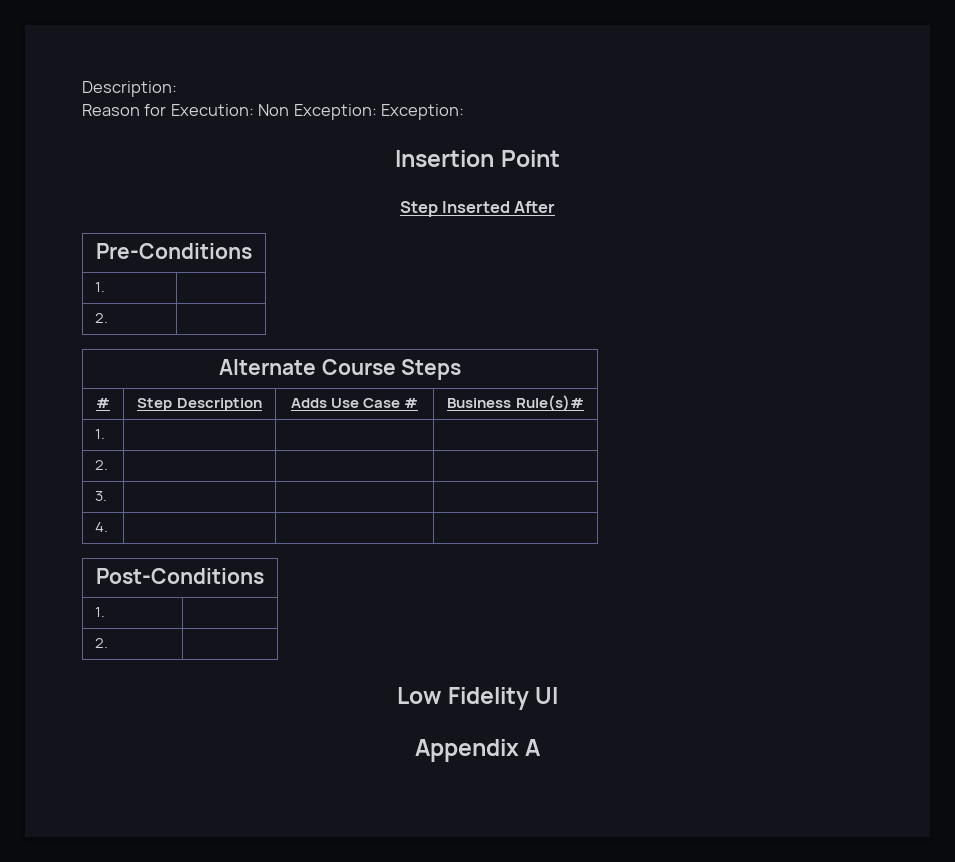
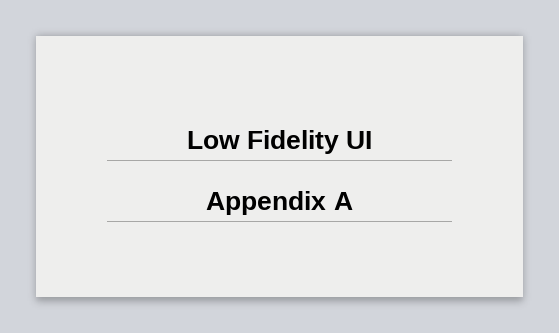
- Description:
- Reason for Execution: Non Exception: Exception:
- Insertion Point
- Step Inserted After
- Pre-Conditions
- 1. |
- 2. |
- Alternate Course Steps
- # | Step Description | Adds Use Case # | Business Rule(s)#
- 1. | | |
- 2. | | |
- 3. | | |
- 4. | | |
- Post-Conditions
- 1. |
- 2. |

